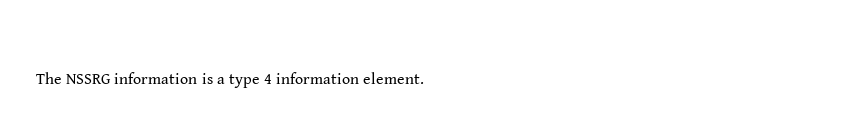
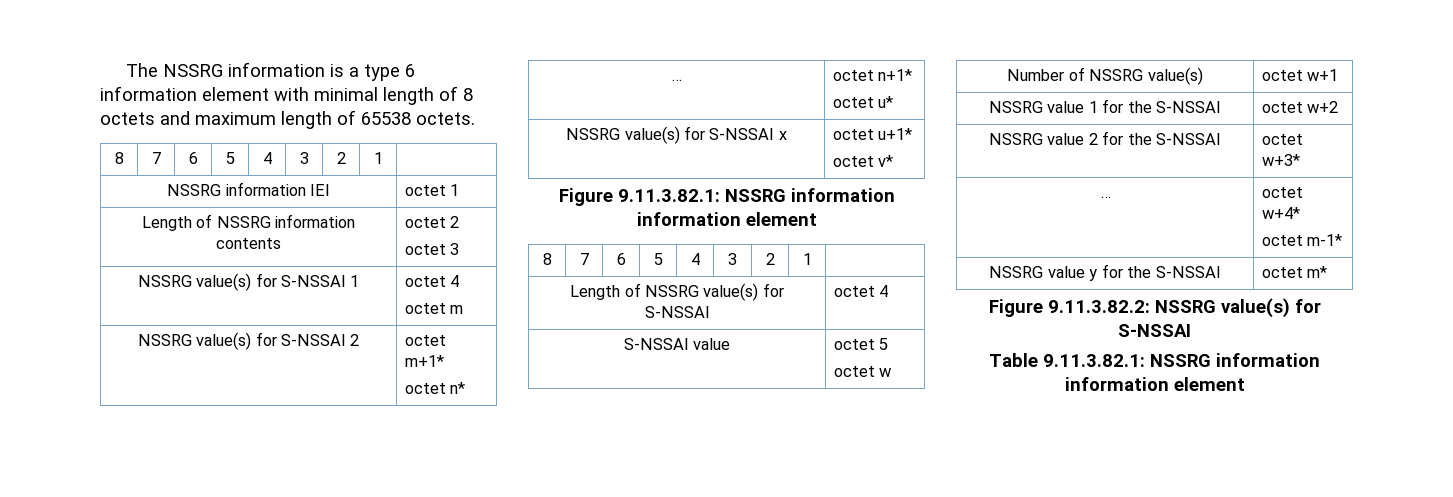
- The NSSRG information is a type 4 information element.
+ The NSSRG information is a type 6 information element with minimal length of 8 octets and maximum length of 65538 octets.
+ 8 | 7 | 6 | 5 | 4 | 3 | 2 | 1 |
+ NSSRG information IEI | octet 1
+ Length of NSSRG information contents | octet 2
+ octet 3
+ NSSRG value(s) for S-NSSAI 1 | octet 4
+ octet m
+ NSSRG value(s) for S-NSSAI 2 | octet m+1*
+ octet n*
+ … | octet n+1*
+ octet u*
+ NSSRG value(s) for S-NSSAI x | octet u+1*
+ octet v*
+ Figure 9.11.3.82.1: NSSRG information information element
+ 8 | 7 | 6 | 5 | 4 | 3 | 2 | 1 |
+ Length of NSSRG value(s) for S-NSSAI | octet 4
+ S-NSSAI value | octet 5
+ octet w
+ Number of NSSRG value(s) | octet w+1
+ NSSRG value 1 for the S-NSSAI | octet w+2
+ NSSRG value 2 for the S-NSSAI | octet w+3*
+ … | octet w+4*
+ octet m-1*
+ NSSRG value y for the S-NSSAI | octet m*
+ Figure 9.11.3.82.2: NSSRG value(s) for S-NSSAI
+ Table 9.11.3.82.1: NSSRG information information element

